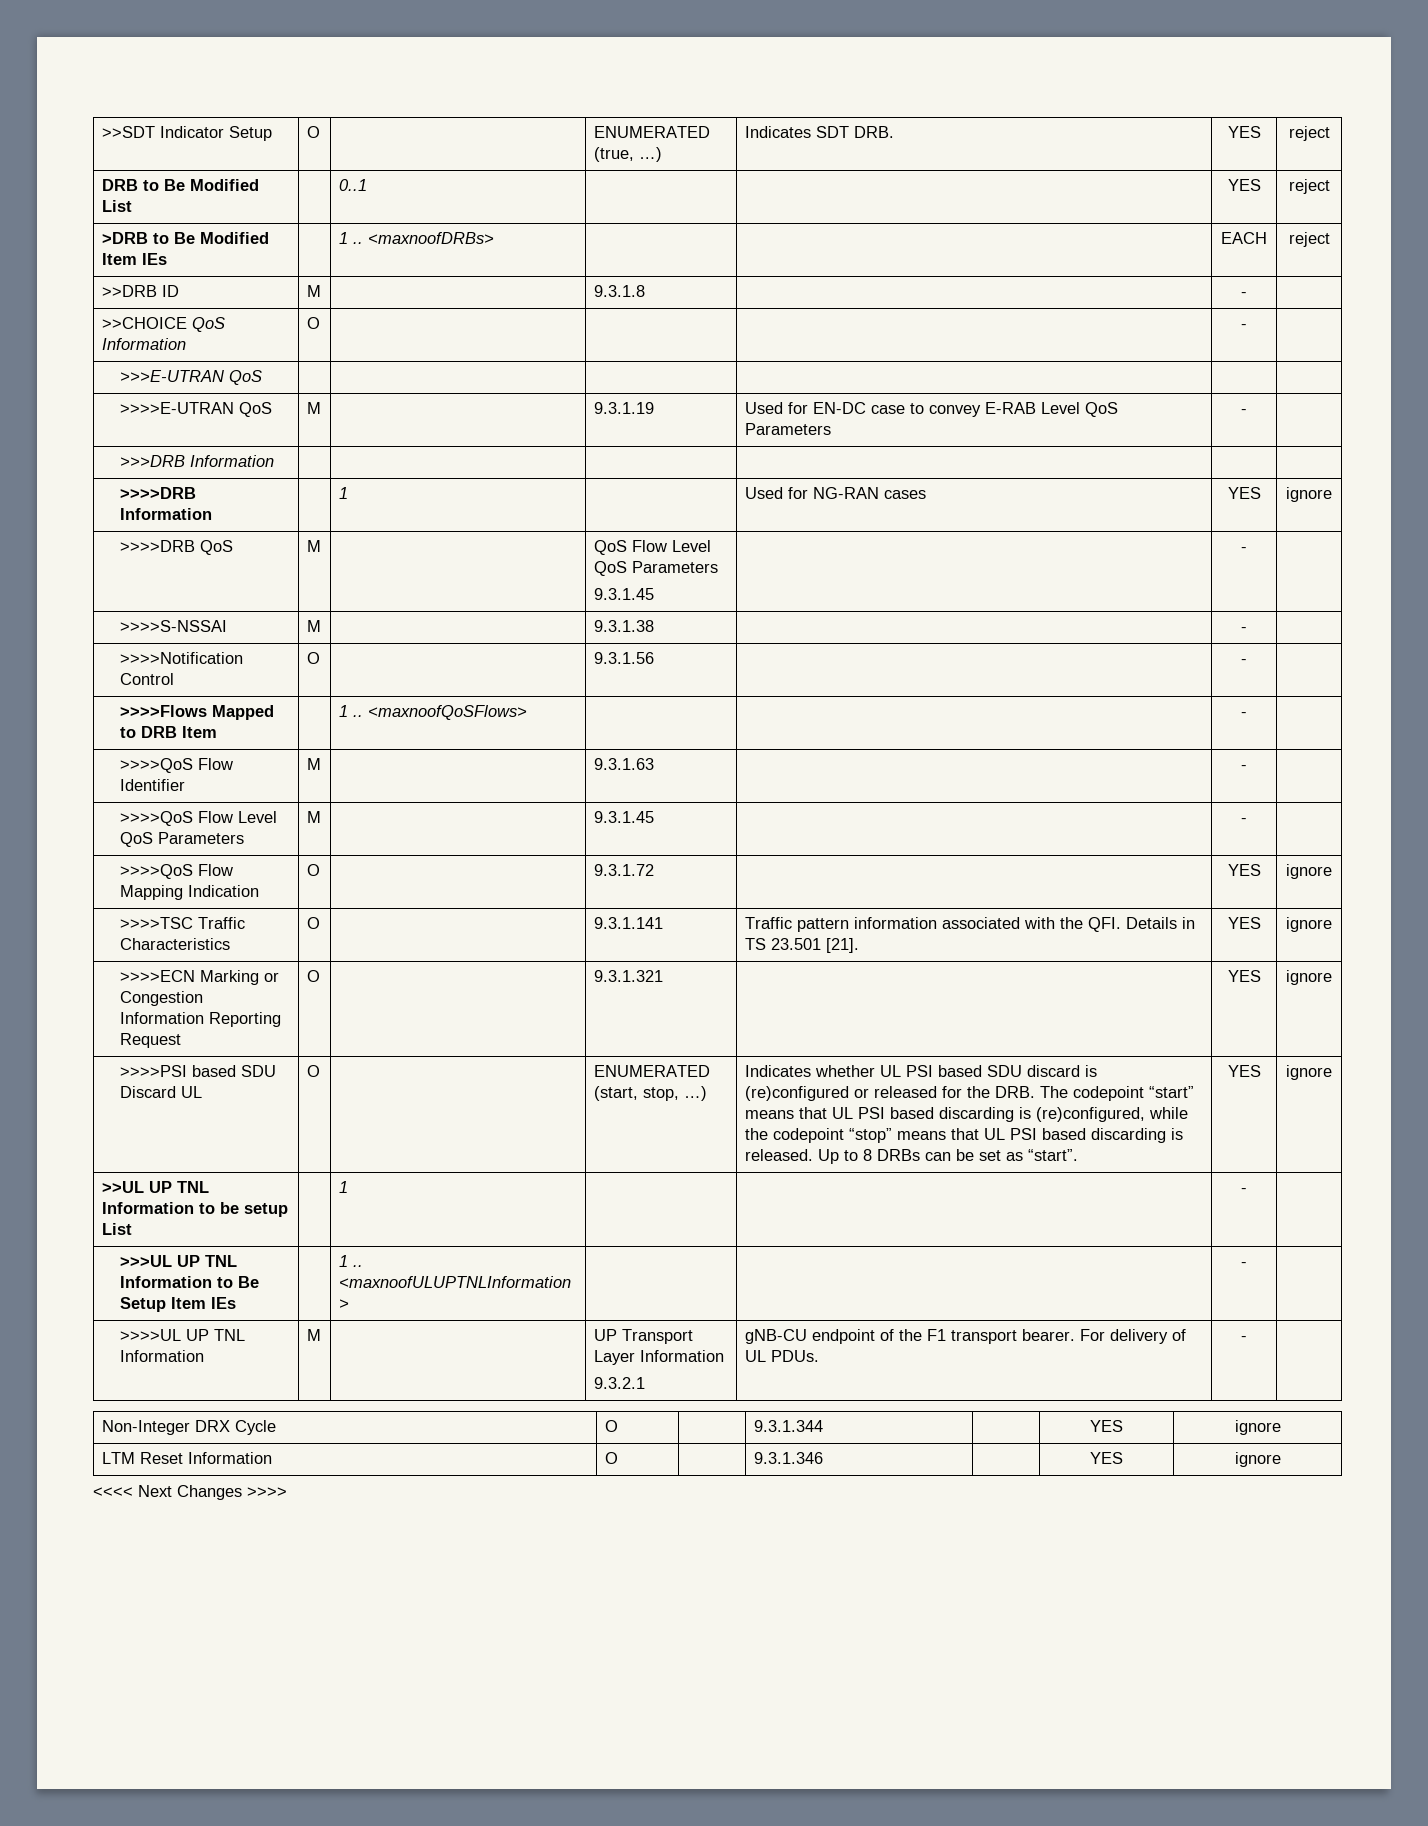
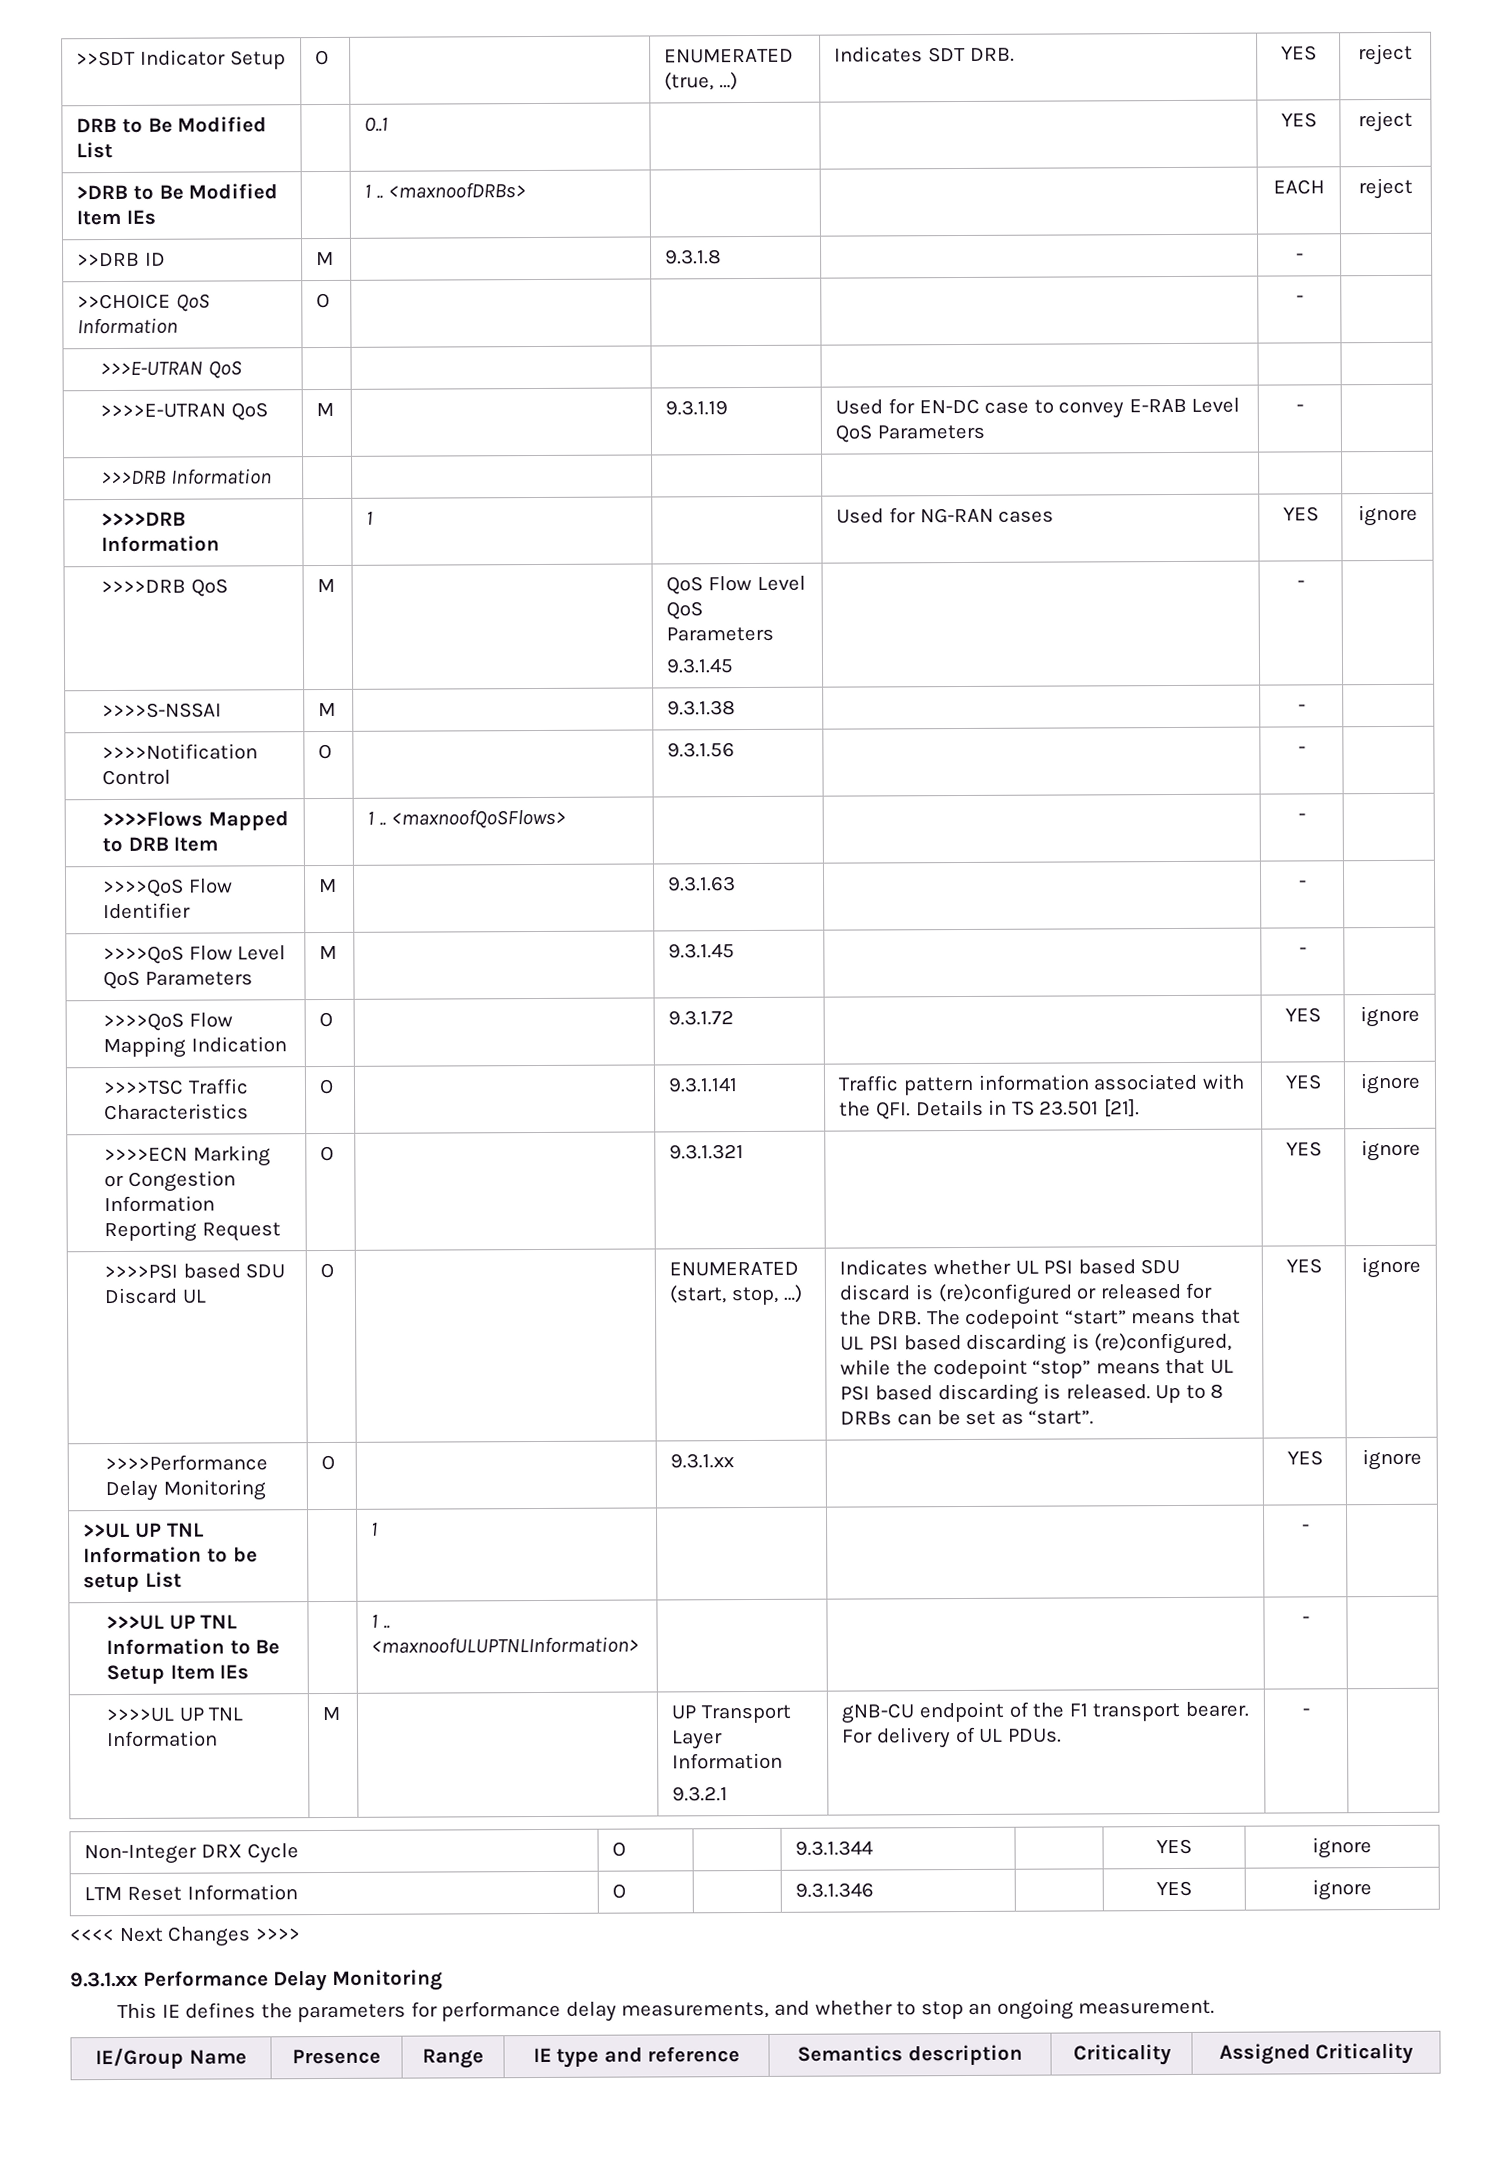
+ >>>>Performance Delay Monitoring | O | | 9.3.1.xx | | YES | ignore
+ 9.3.1.xx Performance Delay Monitoring
+ This IE defines the parameters for performance delay measurements, and whether to stop an ongoing measurement.
+ IE/Group Name | Presence | Range | IE type and reference | Semantics description | Criticality | Assigned Criticality

